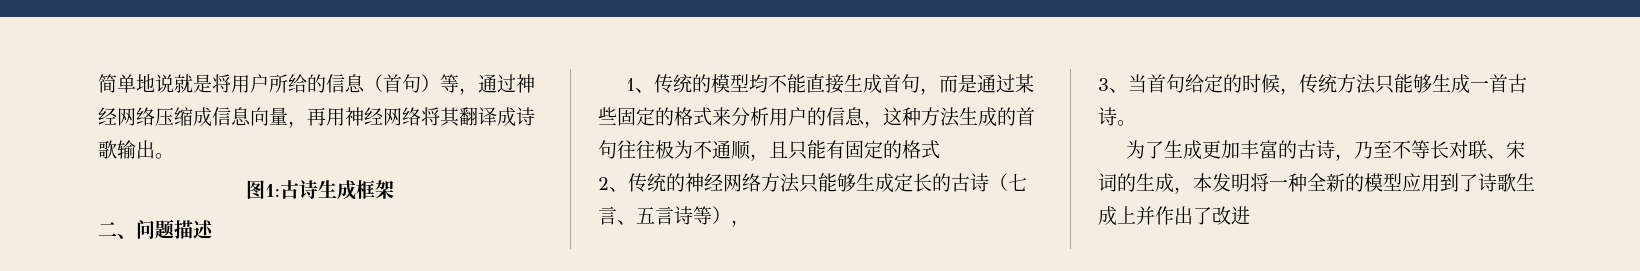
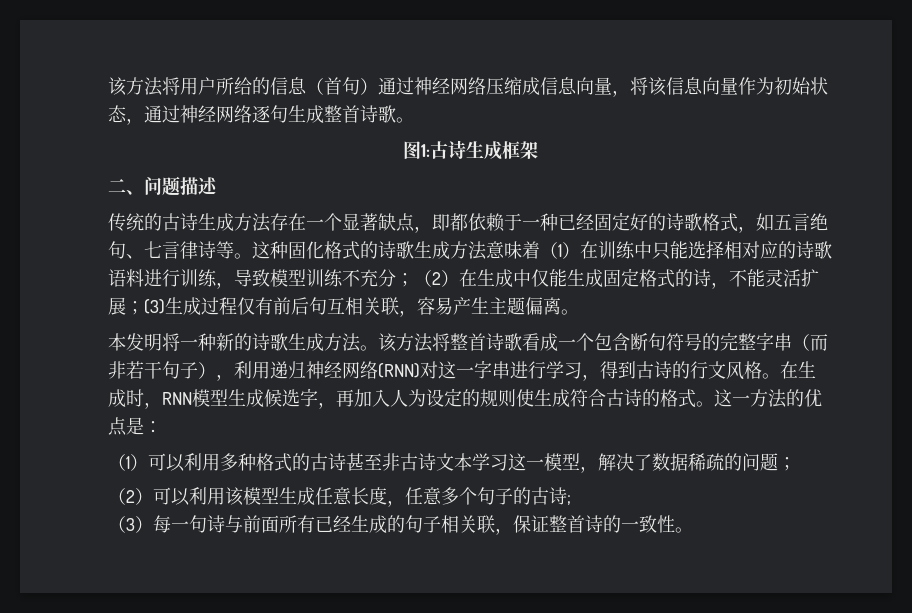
- 简单地说就是将用户所给的信息（首句）等，通过神经网络压缩成信息向量，再用神经网络将其翻译成诗歌输出。
+ 该方法将用户所给的信息（首句）通过神经网络压缩成信息向量，将该信息向量作为初始状态，通过神经网络逐句生成整首诗歌。
- 1、传统的模型均不能直接生成首句，而是通过某些固定的格式来分析用户的信息，这种方法生成的首句往往极为不通顺，且只能有固定的格式
- 2、传统的神经网络方法只能够生成定长的古诗（七言、五言诗等），
- 3、当首句给定的时候，传统方法只能够生成一首古诗。
- 为了生成更加丰富的古诗，乃至不等长对联、宋词的生成，本发明将一种全新的模型应用到了诗歌生成上并作出了改进
+ 传统的古诗生成方法存在一个显著缺点，即都依赖于一种已经固定好的诗歌格式，如五言绝句、七言律诗等。这种固化格式的诗歌生成方法意味着（1）在训练中只能选择相对应的诗歌语料进行训练，导致模型训练不充分；（2）在生成中仅能生成固定格式的诗，不能灵活扩展；(3)生成过程仅有前后句互相关联，容易产生主题偏离。
+ 本发明将一种新的诗歌生成方法。该方法将整首诗歌看成一个包含断句符号的完整字串（而非若干句子），利用递归神经网络(RNN)对这一字串进行学习，得到古诗的行文风格。在生成时，RNN模型生成候选字，再加入人为设定的规则使生成符合古诗的格式。这一方法的优点是：
+ （1）可以利用多种格式的古诗甚至非古诗文本学习这一模型，解决了数据稀疏的问题；
+ （2）可以利用该模型生成任意长度，任意多个句子的古诗;
+ （3）每一句诗与前面所有已经生成的句子相关联，保证整首诗的一致性。

